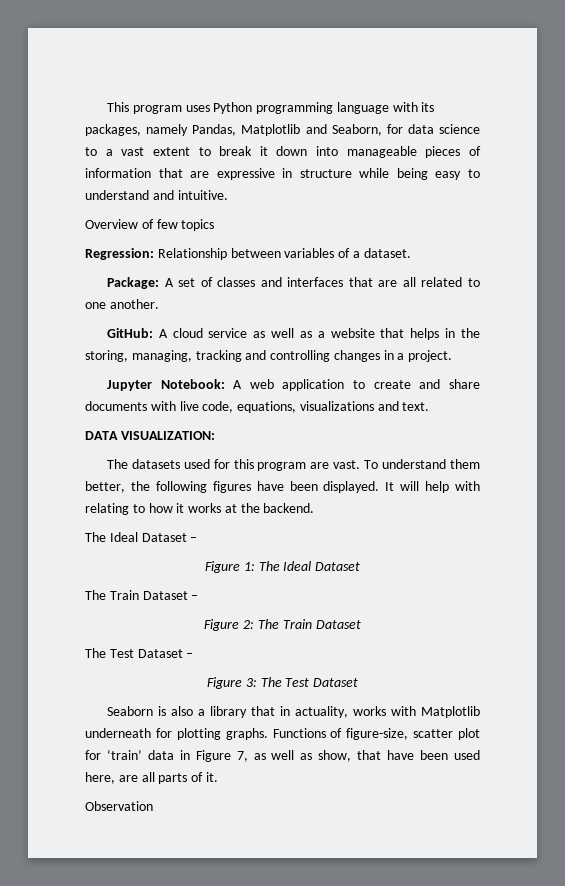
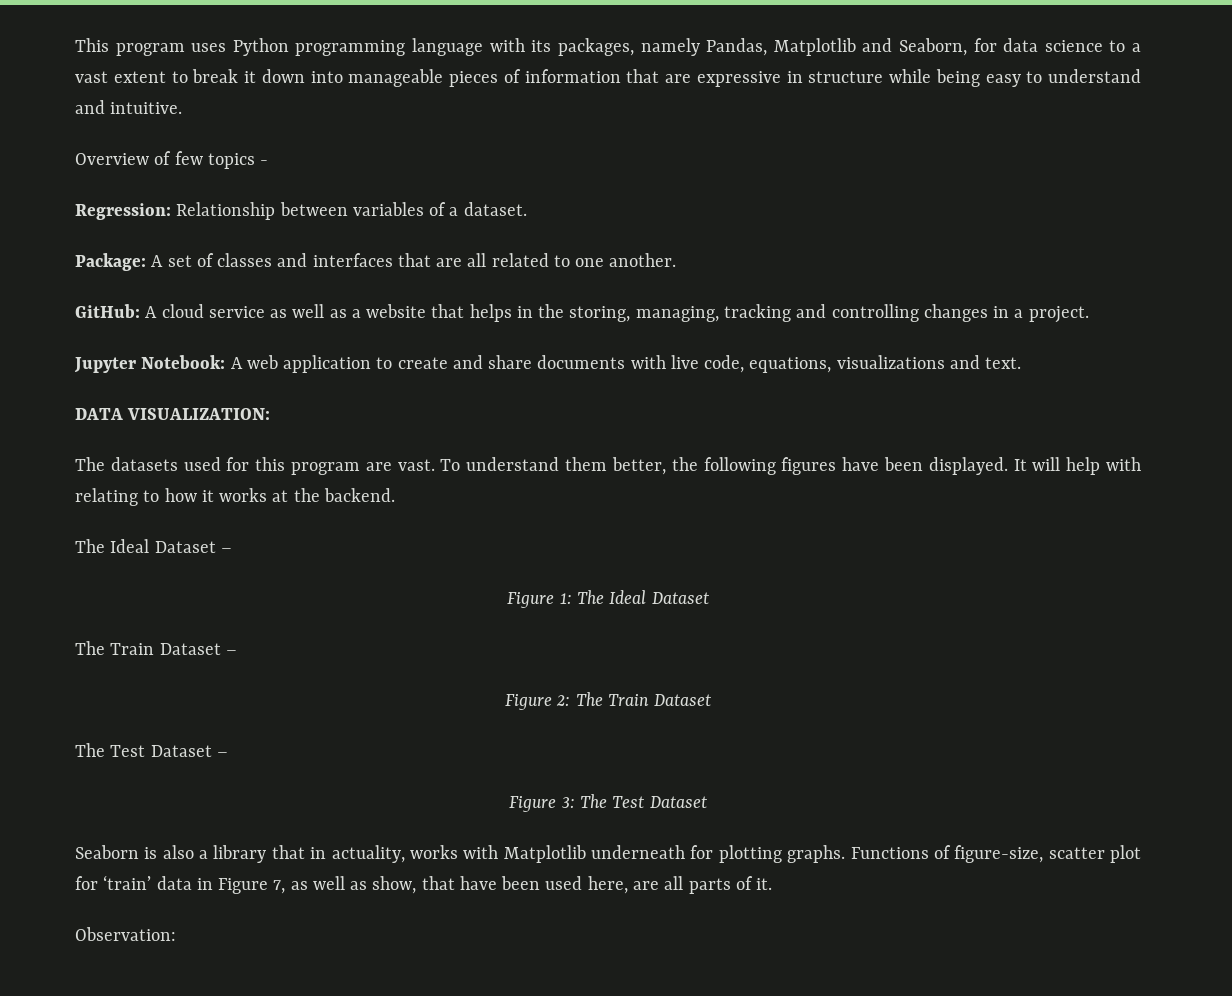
- Overview of few topics
+ Overview of few topics -
- Observation
+ Observation:

